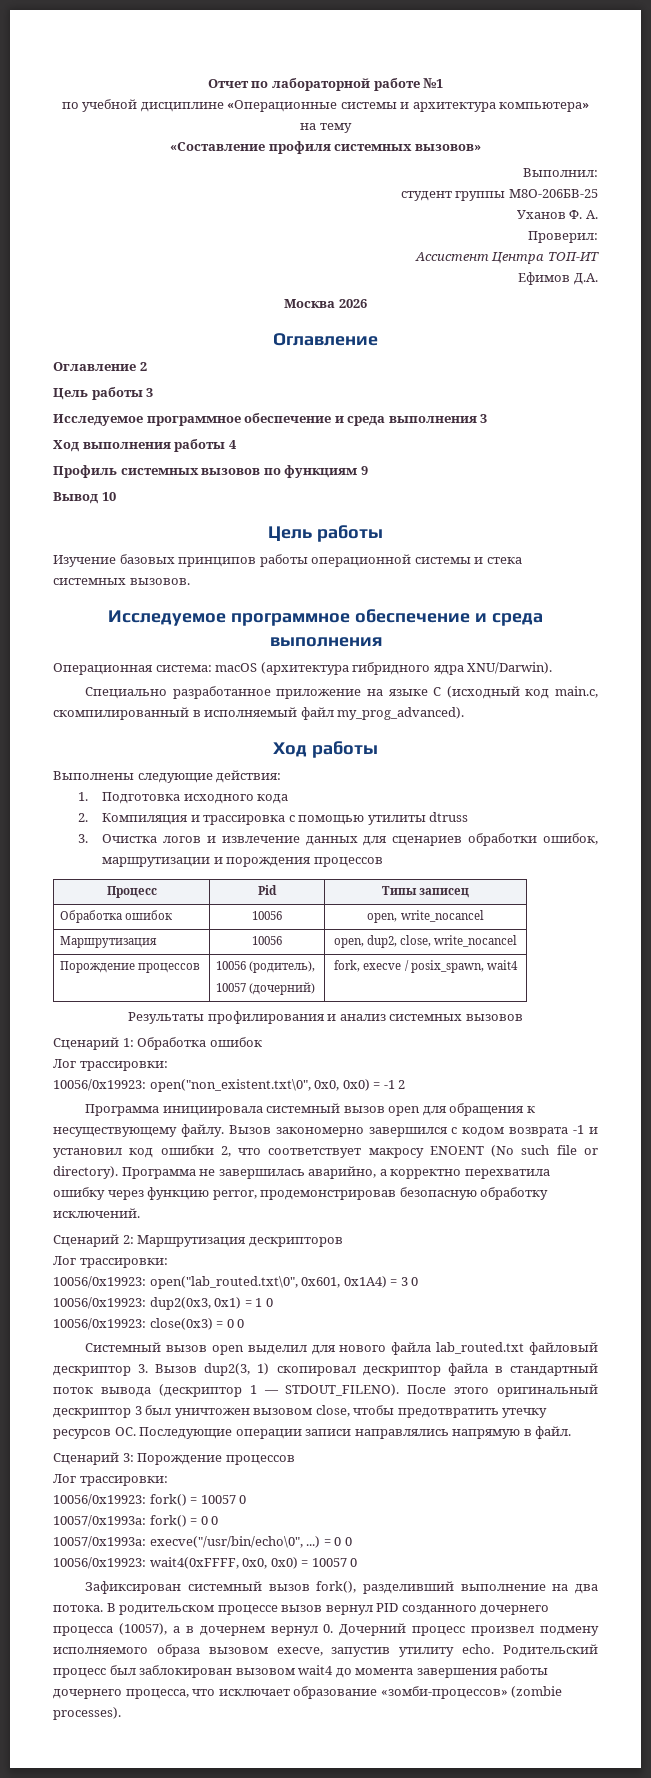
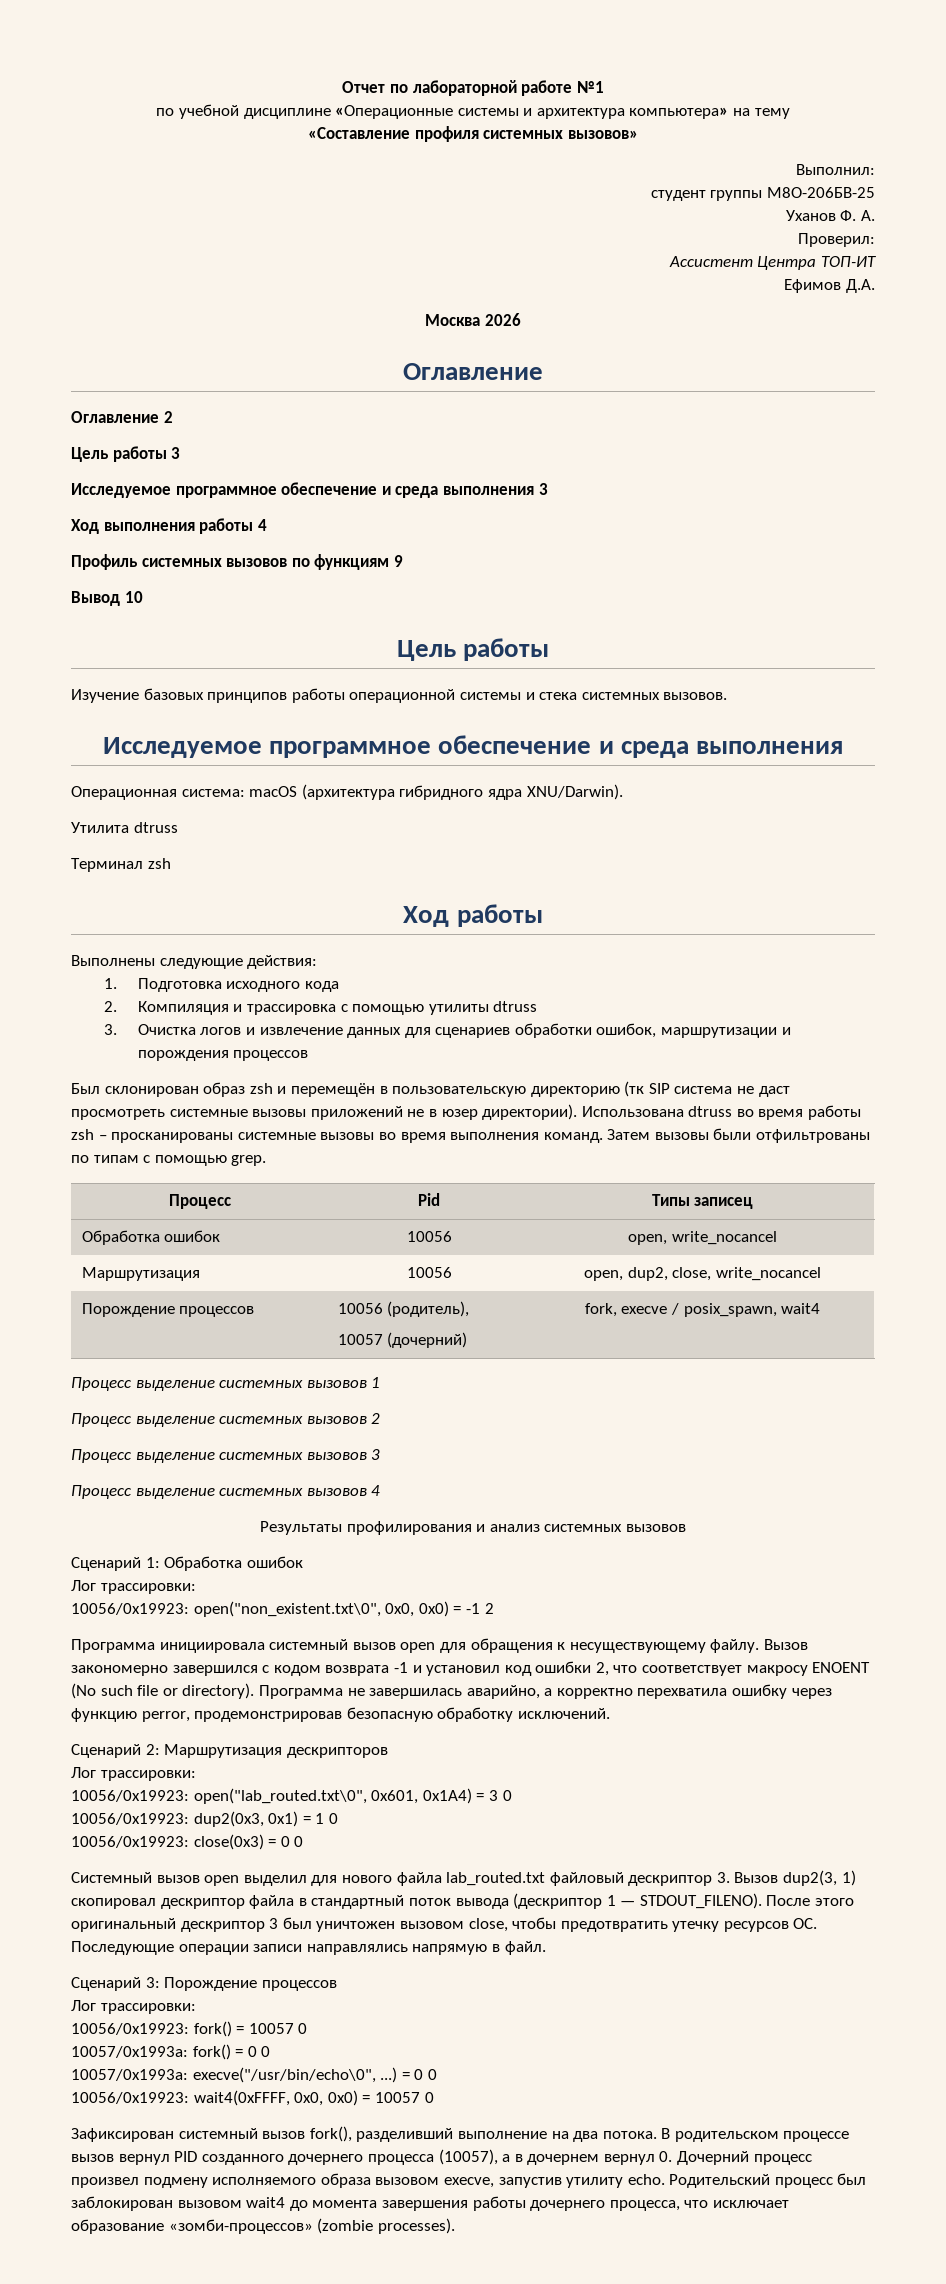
- Специально разработанное приложение на языке C (исходный код main.c, скомпилированный в исполняемый файл my_prog_advanced).
+ Утилита dtruss
+ Терминал zsh
+ Был склонирован образ zsh и перемещён в пользовательскую директорию (тк SIP система не даст просмотреть системные вызовы приложений не в юзер директории). Использована dtruss во время работы zsh – просканированы системные вызовы во время выполнения команд. Затем вызовы были отфильтрованы по типам с помощью grep.
+ Процесс выделение системных вызовов 1
+ Процесс выделение системных вызовов 2
+ Процесс выделение системных вызовов 3
+ Процесс выделение системных вызовов 4

